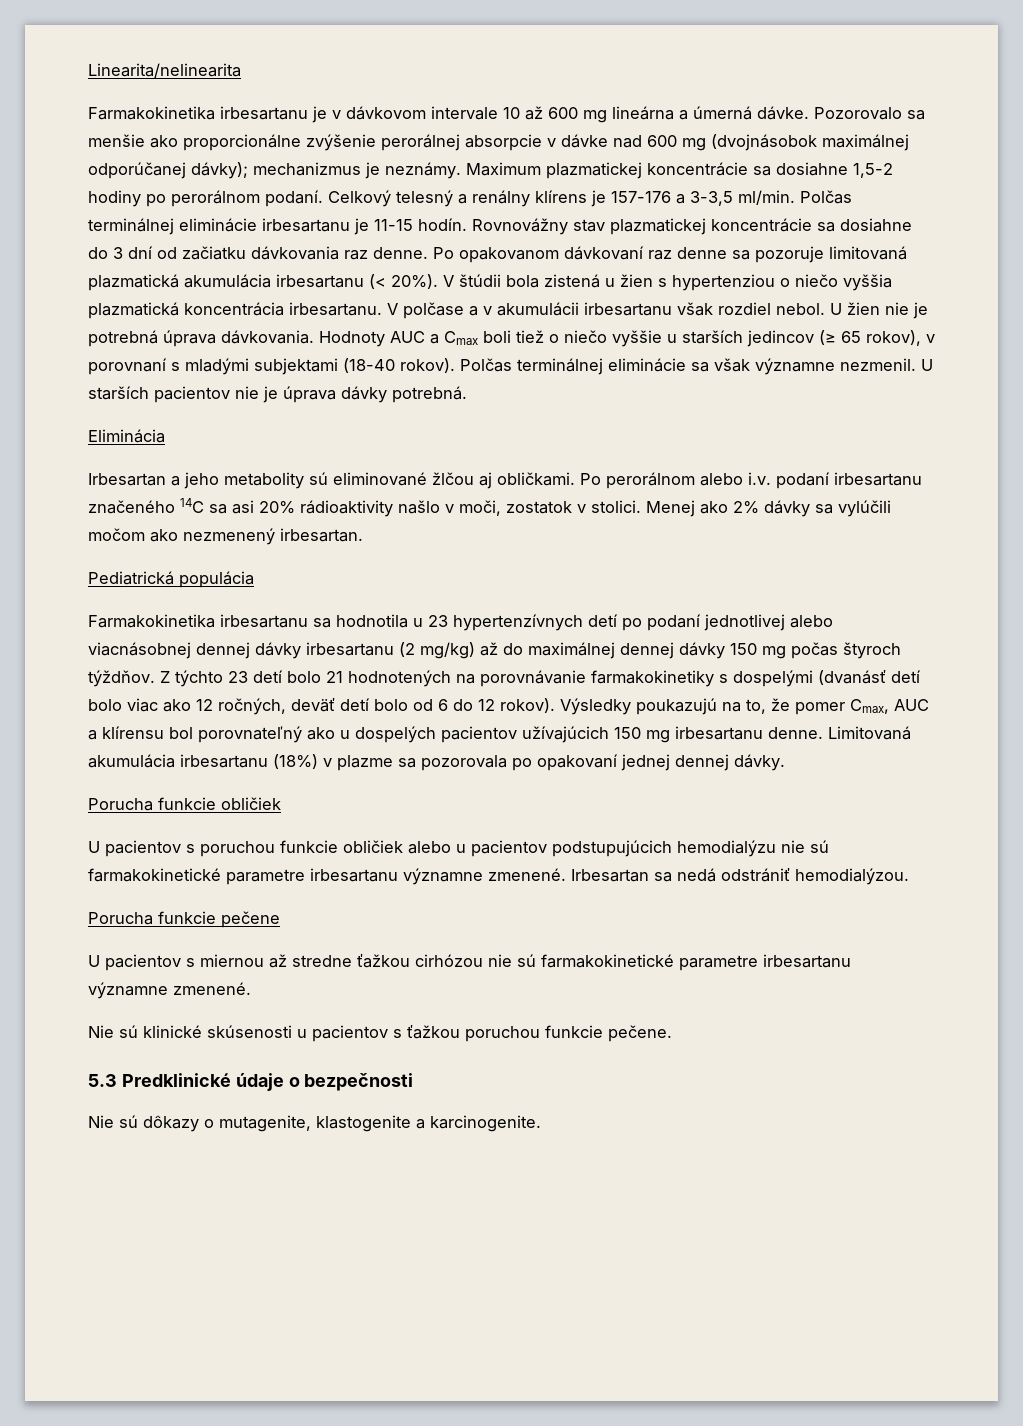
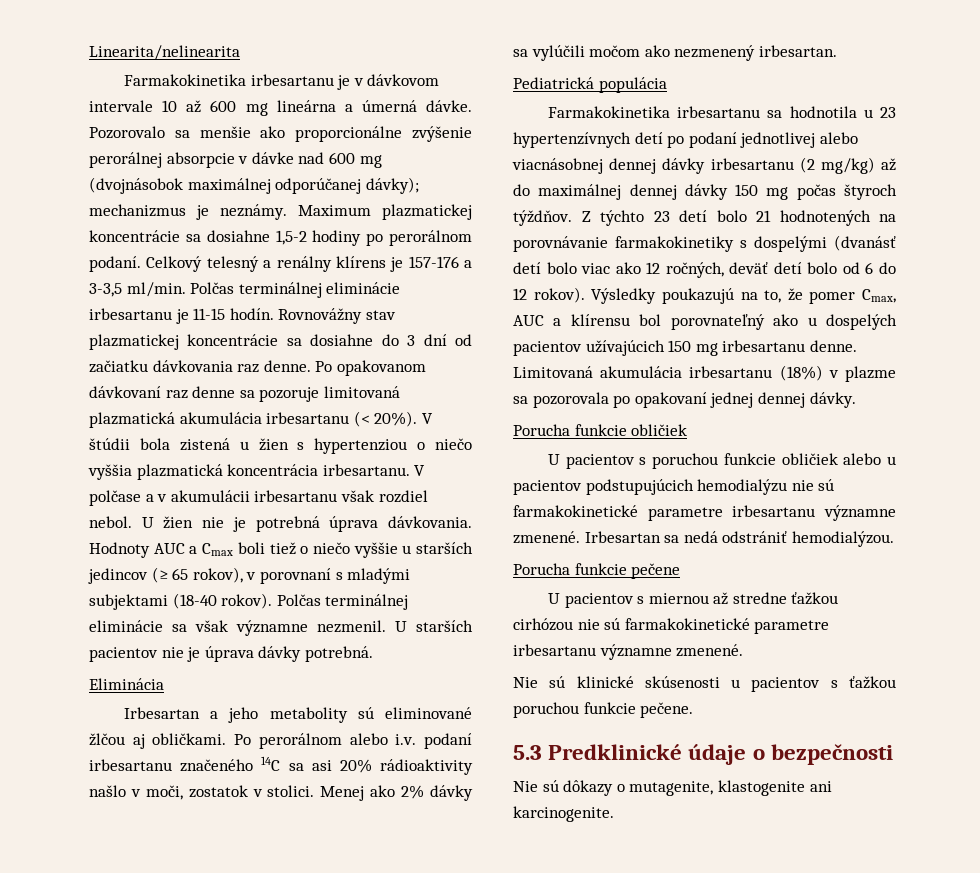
- Nie sú dôkazy o mutagenite, klastogenite a karcinogenite.
+ Nie sú dôkazy o mutagenite, klastogenite ani karcinogenite.

